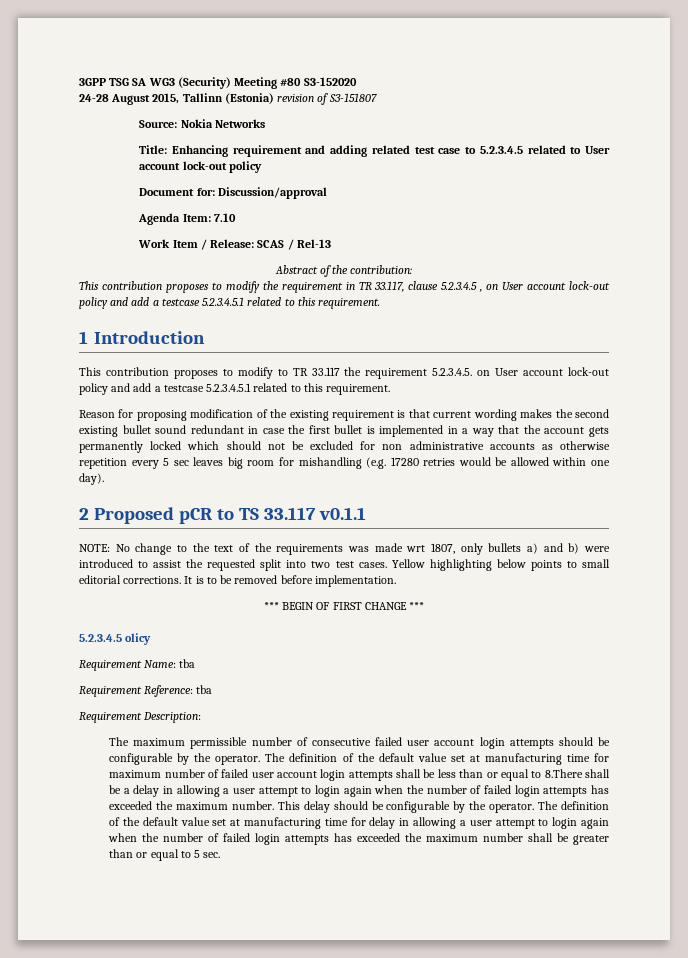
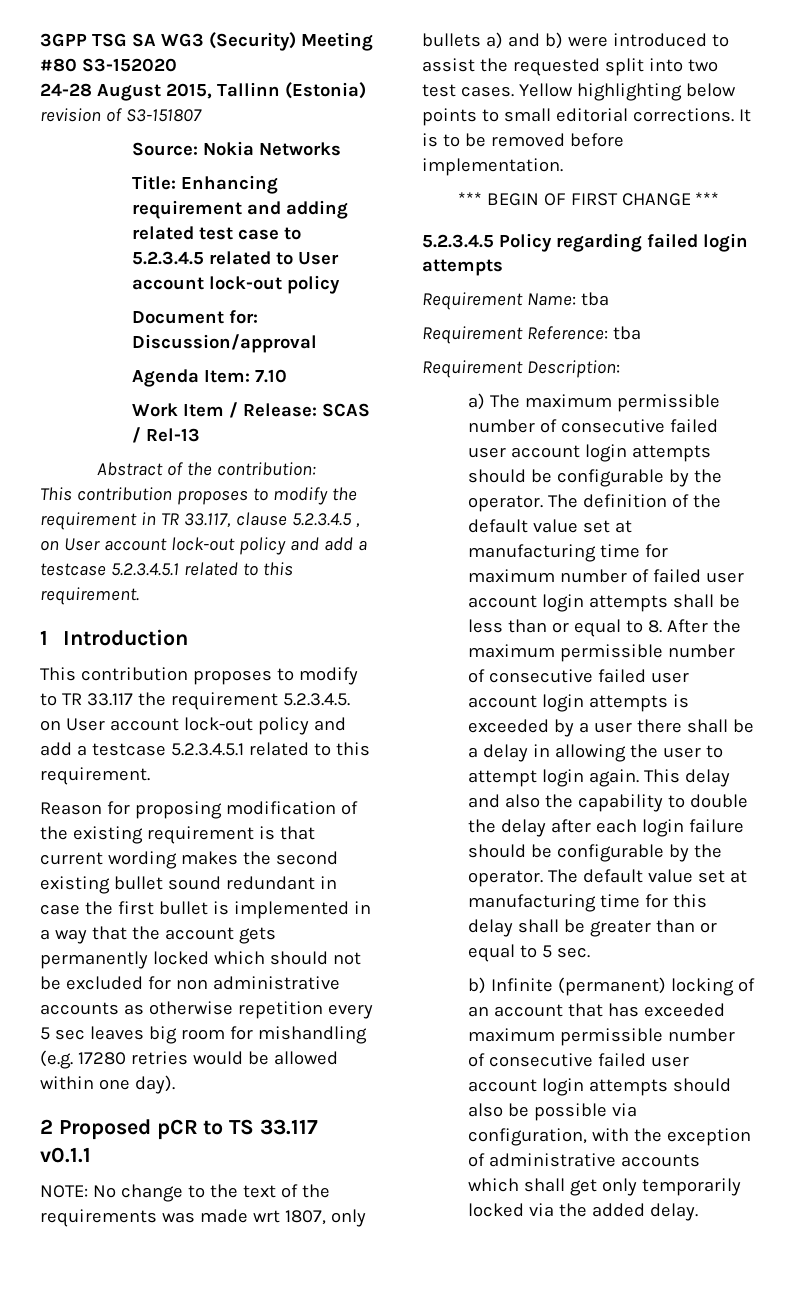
- 5.2.3.4.5 olicy
+ 5.2.3.4.5 Policy regarding failed login attempts
- The maximum permissible number of consecutive failed user account login attempts should be configurable by the operator.
+ a) The maximum permissible number of consecutive failed user account login attempts should be configurable by the operator.
- The definition of the default value set at manufacturing time for maximum number of failed user account login attempts shall be less than or equal to 8.There shall be a delay in allowing a user attempt to login again when the number of failed login attempts has exceeded the maximum number. This delay should be configurable by the operator. The definition of the default value set at manufacturing time for delay in allowing a user attempt to login again when the number of failed login attempts has exceeded the maximum number shall be greater than or equal to 5 sec.
+ The definition of the default value set at manufacturing time for maximum number of failed user account login attempts shall be less than or equal to 8. After the maximum permissible number of consecutive failed user account login attempts is exceeded by a user there shall be a delay in allowing the user to attempt login again. This delay and also the capability to double the delay after each login failure should be configurable by the operator. The default value set at manufacturing time for this delay shall be greater than or equal to 5 sec.
+ b) Infinite (permanent) locking of an account that has exceeded maximum permissible number of consecutive failed user account login attempts should also be possible via configuration, with the exception of administrative accounts which shall get only temporarily locked via the added delay.

